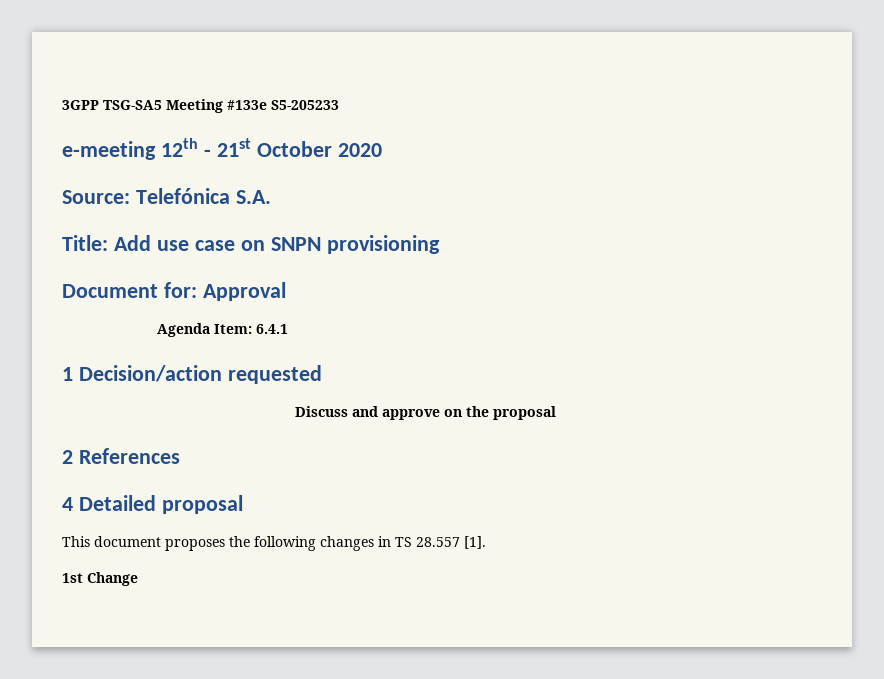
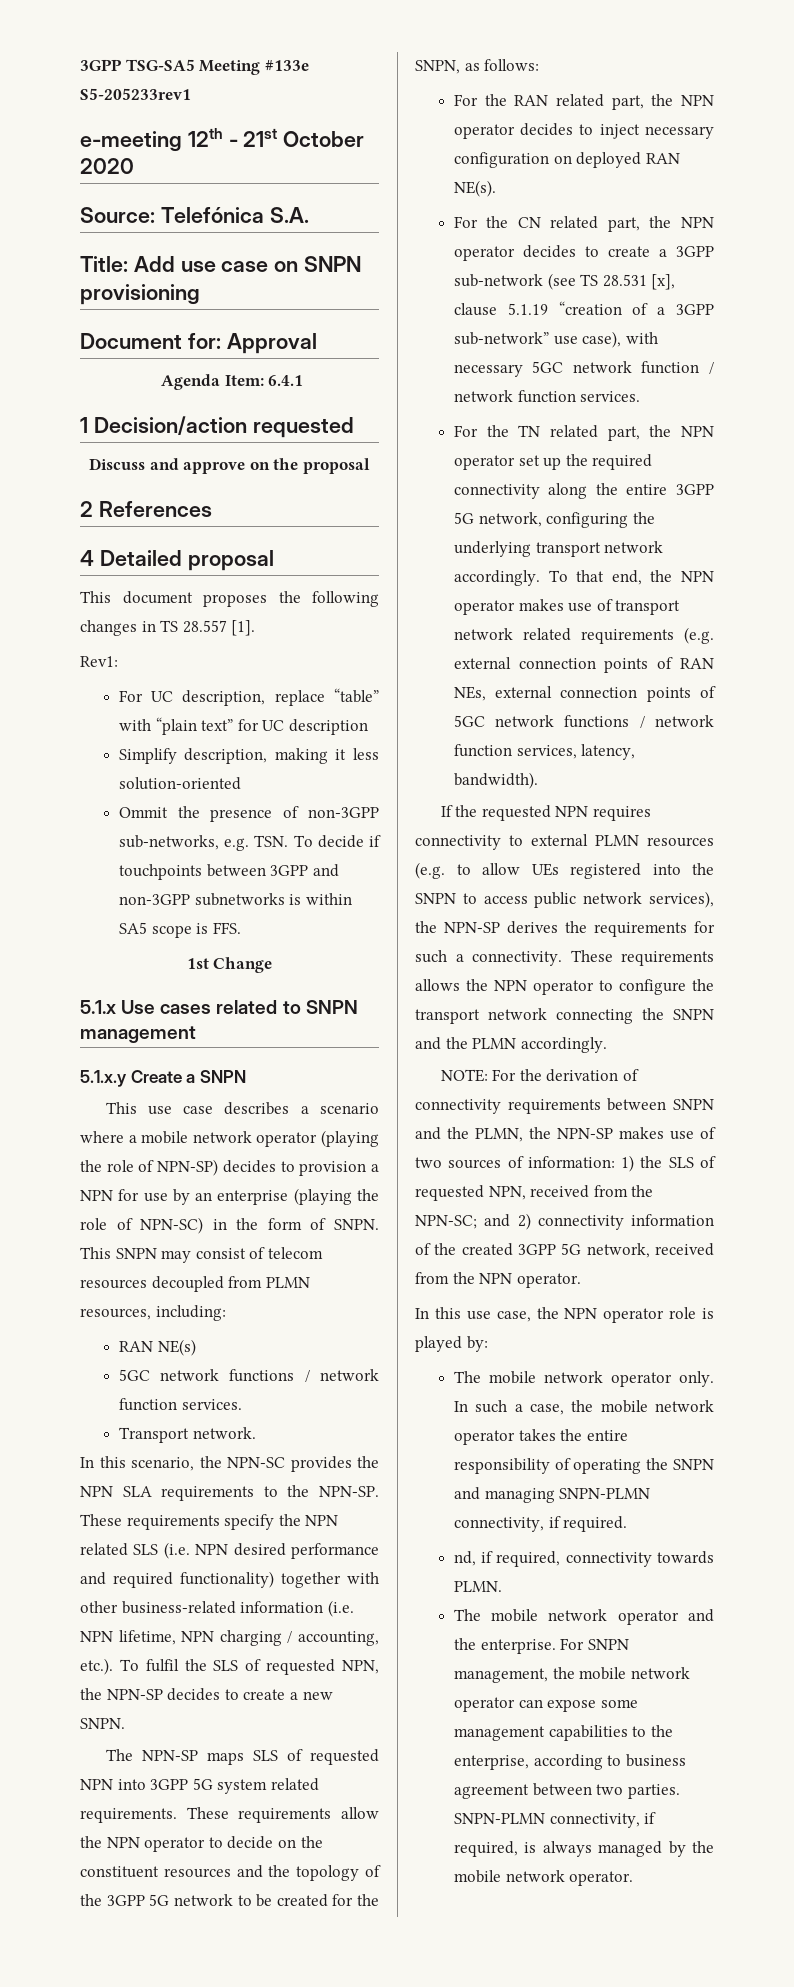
- 3GPP TSG-SA5 Meeting #133e S5-205233
+ 3GPP TSG-SA5 Meeting #133e S5-205233rev1
+ Rev1:
+ For UC description, replace “table” with “plain text” for UC description
+ Simplify description, making it less solution-oriented
+ Ommit the presence of non-3GPP sub-networks, e.g. TSN. To decide if touchpoints between 3GPP and non-3GPP subnetworks is within SA5 scope is FFS.
  1st Change
+ 5.1.x Use cases related to SNPN management
+ 5.1.x.y Create a SNPN
+ This use case describes a scenario where a mobile network operator (playing the role of NPN-SP) decides to provision a NPN for use by an enterprise (playing the role of NPN-SC) in the form of SNPN. This SNPN may consist of telecom resources decoupled from PLMN resources, including:
+ RAN NE(s)
+ 5GC network functions / network function services.
+ Transport network.
+ In this scenario, the NPN-SC provides the NPN SLA requirements to the NPN-SP. These requirements specify the NPN related SLS (i.e. NPN desired performance and required functionality) together with other business-related information (i.e. NPN lifetime, NPN charging / accounting, etc.). To fulfil the SLS of requested NPN, the NPN-SP decides to create a new SNPN.
+ The NPN-SP maps SLS of requested NPN into 3GPP 5G system related requirements. These requirements allow the NPN operator to decide on the constituent resources and the topology of the 3GPP 5G network to be created for the SNPN, as follows:
+ For the RAN related part, the NPN operator decides to inject necessary configuration on deployed RAN NE(s).
+ For the CN related part, the NPN operator decides to create a 3GPP sub-network (see TS 28.531 [x], clause 5.1.19 “creation of a 3GPP sub-network” use case), with necessary 5GC network function / network function services.
+ For the TN related part, the NPN operator set up the required connectivity along the entire 3GPP 5G network, configuring the underlying transport network accordingly. To that end, the NPN operator makes use of transport network related requirements (e.g. external connection points of RAN NEs, external connection points of 5GC network functions / network function services, latency, bandwidth).
+ If the requested NPN requires connectivity to external PLMN resources (e.g. to allow UEs registered into the SNPN to access public network services), the NPN-SP derives the requirements for such a connectivity. These requirements allows the NPN operator to configure the transport network connecting the SNPN and the PLMN accordingly.
+ NOTE: For the derivation of connectivity requirements between SNPN and the PLMN, the NPN-SP makes use of two sources of information: 1) the SLS of requested NPN, received from the NPN-SC; and 2) connectivity information of the created 3GPP 5G network, received from the NPN operator.
+ In this use case, the NPN operator role is played by:
+ The mobile network operator only. In such a case, the mobile network operator takes the entire responsibility of operating the SNPN and managing SNPN-PLMN connectivity, if required.
+ nd, if required, connectivity towards PLMN.
+ The mobile network operator and the enterprise. For SNPN management, the mobile network operator can expose some management capabilities to the enterprise, according to business agreement between two parties. SNPN-PLMN connectivity, if required, is always managed by the mobile network operator.

